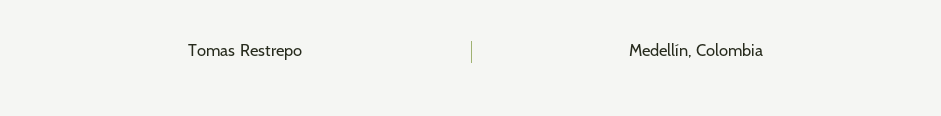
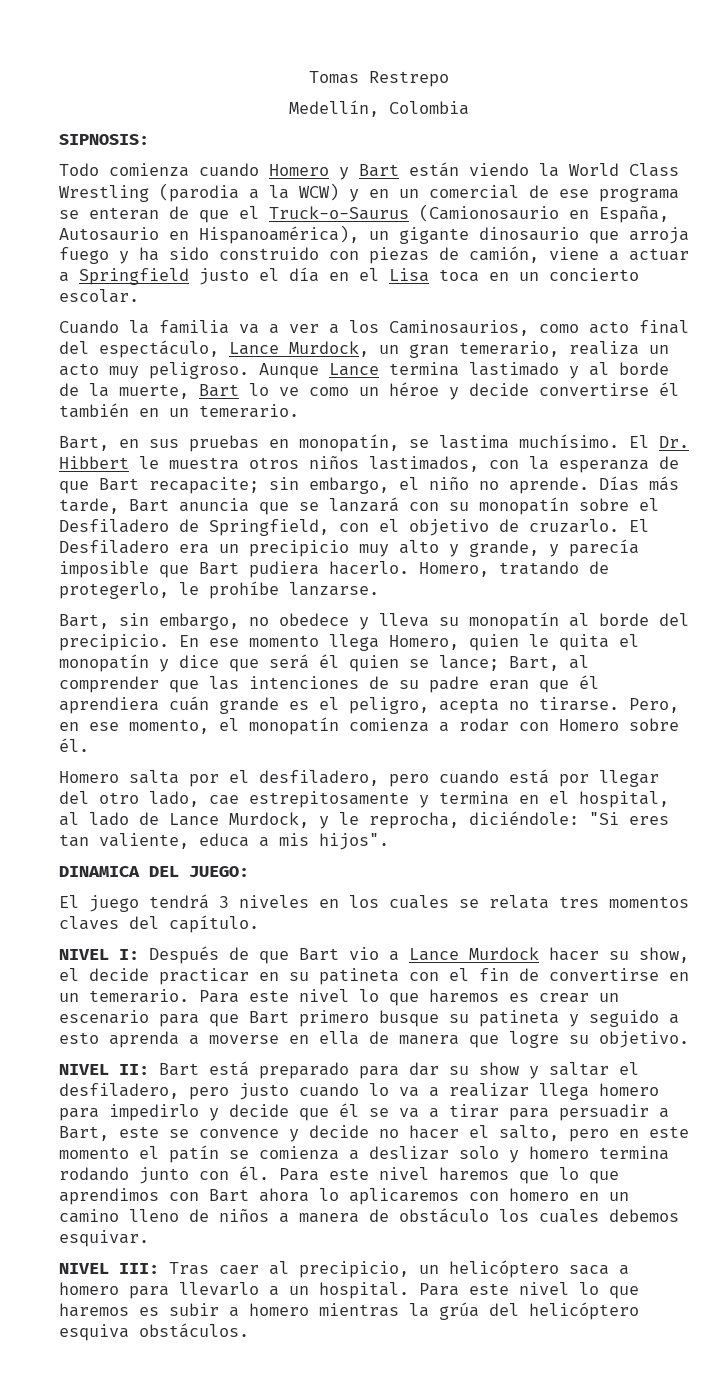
+ SIPNOSIS:
+ Todo comienza cuando Homero y Bart están viendo la World Class Wrestling (parodia a la WCW) y en un comercial de ese programa se enteran de que el Truck-o-Saurus (Camionosaurio en España, Autosaurio en Hispanoamérica), un gigante dinosaurio que arroja fuego y ha sido construido con piezas de camión, viene a actuar a Springfield justo el día en el Lisa toca en un concierto escolar.
+ Cuando la familia va a ver a los Caminosaurios, como acto final del espectáculo, Lance Murdock, un gran temerario, realiza un acto muy peligroso. Aunque Lance termina lastimado y al borde de la muerte, Bart lo ve como un héroe y decide convertirse él también en un temerario.
+ Bart, en sus pruebas en monopatín, se lastima muchísimo. El Dr. Hibbert le muestra otros niños lastimados, con la esperanza de que Bart recapacite; sin embargo, el niño no aprende. Días más tarde, Bart anuncia que se lanzará con su monopatín sobre el Desfiladero de Springfield, con el objetivo de cruzarlo. El Desfiladero era un precipicio muy alto y grande, y parecía imposible que Bart pudiera hacerlo. Homero, tratando de protegerlo, le prohíbe lanzarse.
+ Bart, sin embargo, no obedece y lleva su monopatín al borde del precipicio. En ese momento llega Homero, quien le quita el monopatín y dice que será él quien se lance; Bart, al comprender que las intenciones de su padre eran que él aprendiera cuán grande es el peligro, acepta no tirarse. Pero, en ese momento, el monopatín comienza a rodar con Homero sobre él.
+ Homero salta por el desfiladero, pero cuando está por llegar del otro lado, cae estrepitosamente y termina en el hospital, al lado de Lance Murdock, y le reprocha, diciéndole: "Si eres tan valiente, educa a mis hijos".
+ DINAMICA DEL JUEGO:
+ El juego tendrá 3 niveles en los cuales se relata tres momentos claves del capítulo.
+ NIVEL I: Después de que Bart vio a Lance Murdock hacer su show, el decide practicar en su patineta con el fin de convertirse en un temerario. Para este nivel lo que haremos es crear un escenario para que Bart primero busque su patineta y seguido a esto aprenda a moverse en ella de manera que logre su objetivo.
+ NIVEL II: Bart está preparado para dar su show y saltar el desfiladero, pero justo cuando lo va a realizar llega homero para impedirlo y decide que él se va a tirar para persuadir a Bart, este se convence y decide no hacer el salto, pero en este momento el patín se comienza a deslizar solo y homero termina rodando junto con él. Para este nivel haremos que lo que aprendimos con Bart ahora lo aplicaremos con homero en un camino lleno de niños a manera de obstáculo los cuales debemos esquivar.
+ NIVEL III: Tras caer al precipicio, un helicóptero saca a homero para llevarlo a un hospital. Para este nivel lo que haremos es subir a homero mientras la grúa del helicóptero esquiva obstáculos.

